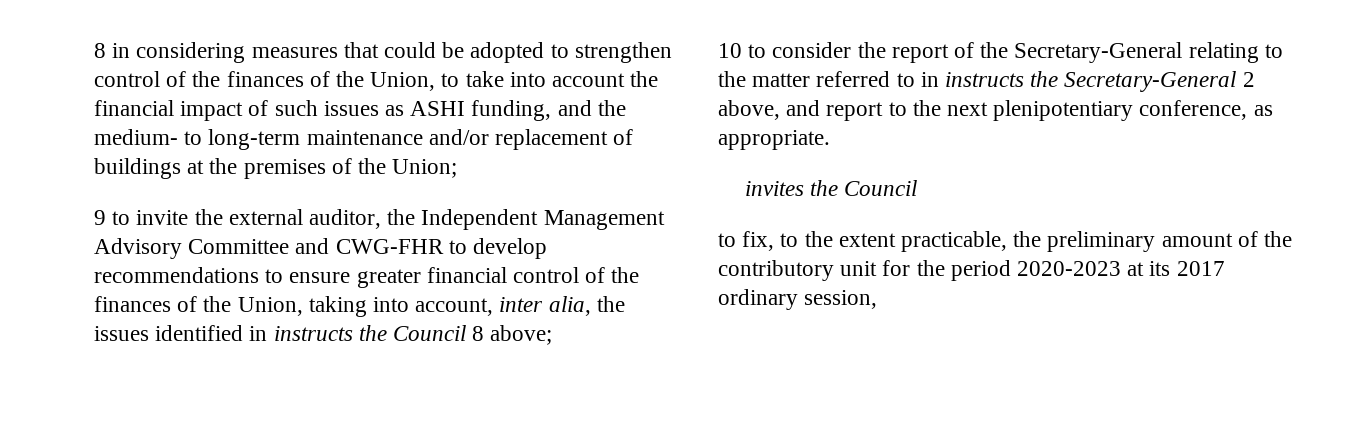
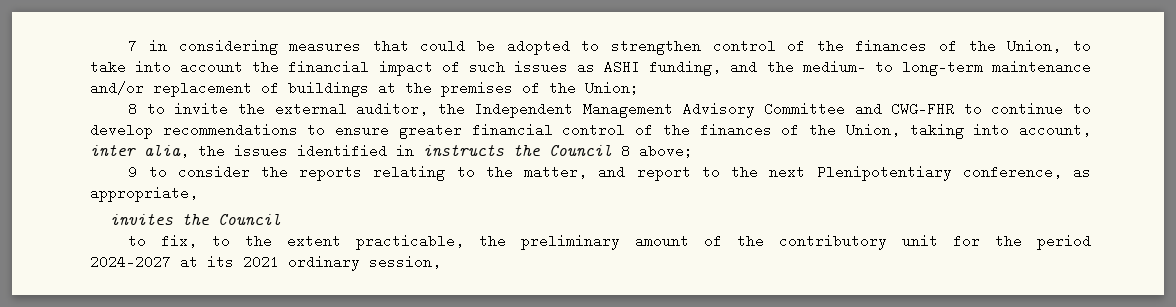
- 8 in considering measures that could be adopted to strengthen control of the finances of the Union, to take into account the financial impact of such issues as ASHI funding, and the medium- to long-term maintenance and/or replacement of buildings at the premises of the Union;
+ 7 in considering measures that could be adopted to strengthen control of the finances of the Union, to take into account the financial impact of such issues as ASHI funding, and the medium- to long-term maintenance and/or replacement of buildings at the premises of the Union;
- 9 to invite the external auditor, the Independent Management Advisory Committee and CWG-FHR to develop recommendations to ensure greater financial control of the finances of the Union, taking into account, inter alia, the issues identified in instructs the Council 8 above;
+ 8 to invite the external auditor, the Independent Management Advisory Committee and CWG-FHR to continue to develop recommendations to ensure greater financial control of the finances of the Union, taking into account, inter alia, the issues identified in instructs the Council 8 above;
- 10 to consider the report of the Secretary-General relating to the matter referred to in instructs the Secretary-General 2 above, and report to the next plenipotentiary conference, as appropriate.
+ 9 to consider the reports relating to the matter, and report to the next Plenipotentiary conference, as appropriate,
- to fix, to the extent practicable, the preliminary amount of the contributory unit for the period 2020-2023 at its 2017 ordinary session,
+ to fix, to the extent practicable, the preliminary amount of the contributory unit for the period 2024-2027 at its 2021 ordinary session,

